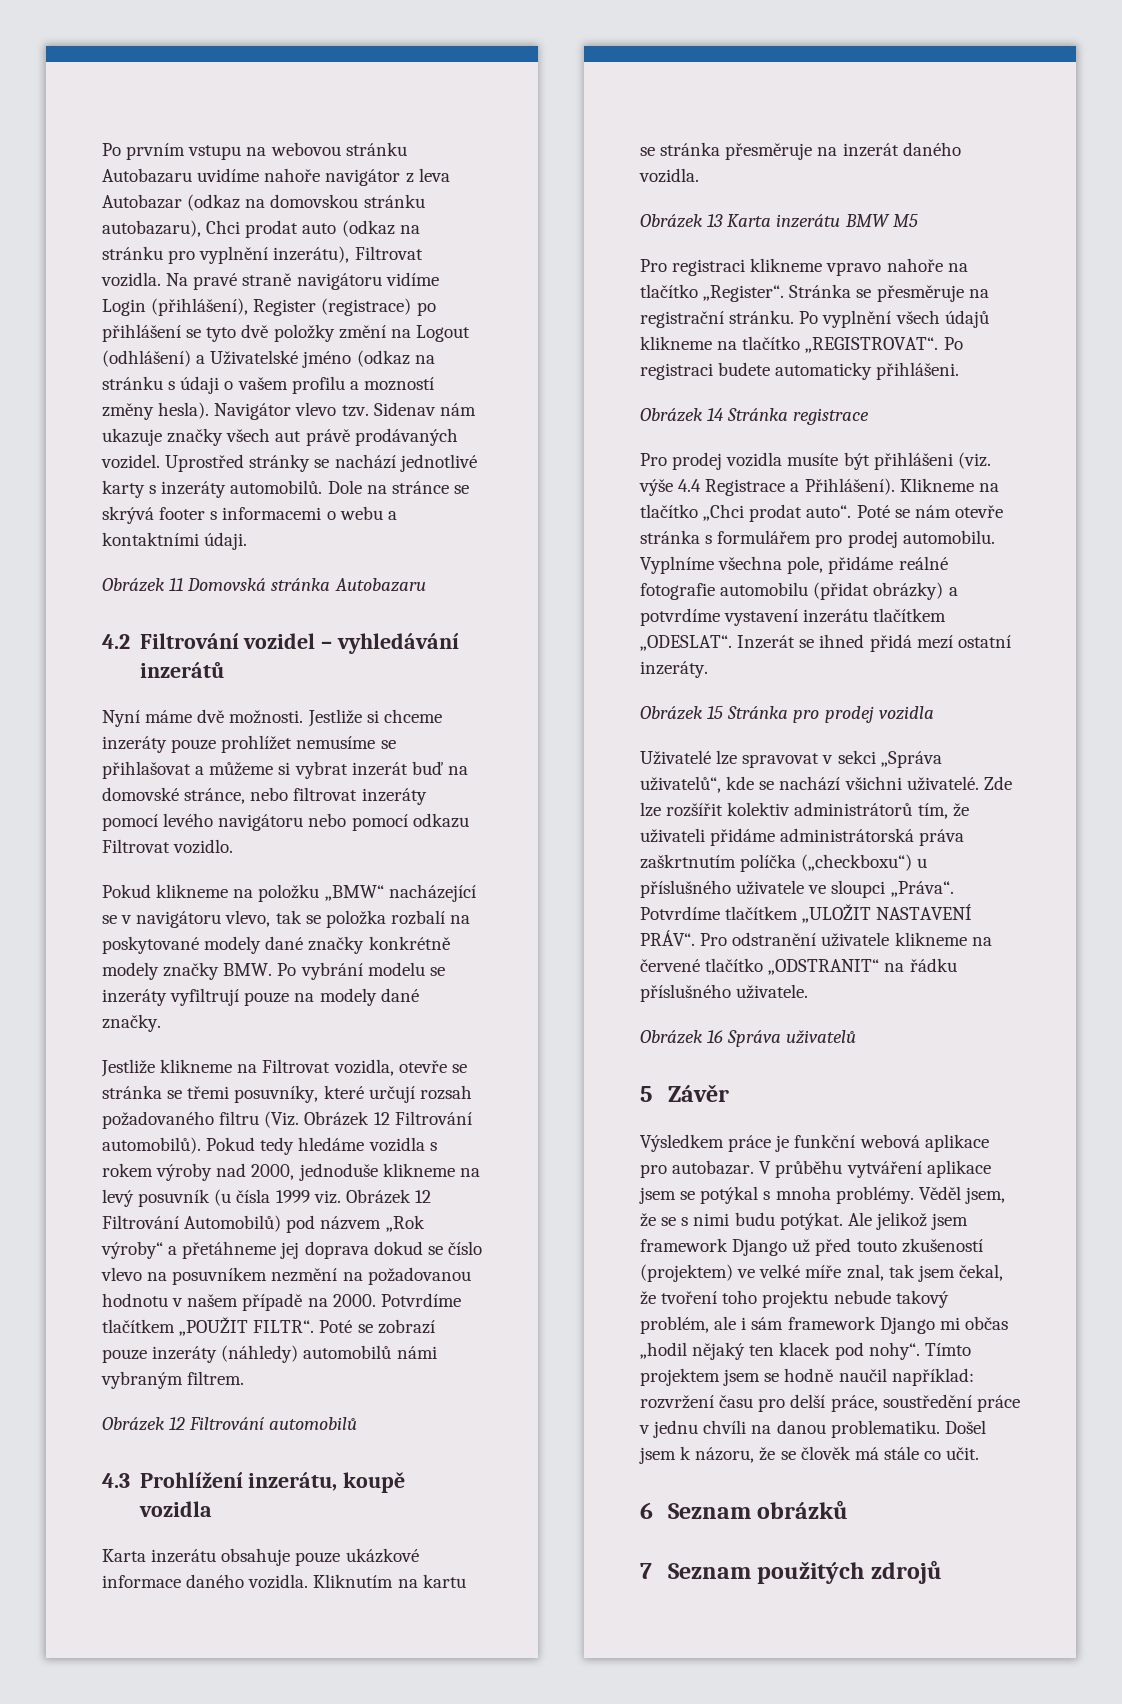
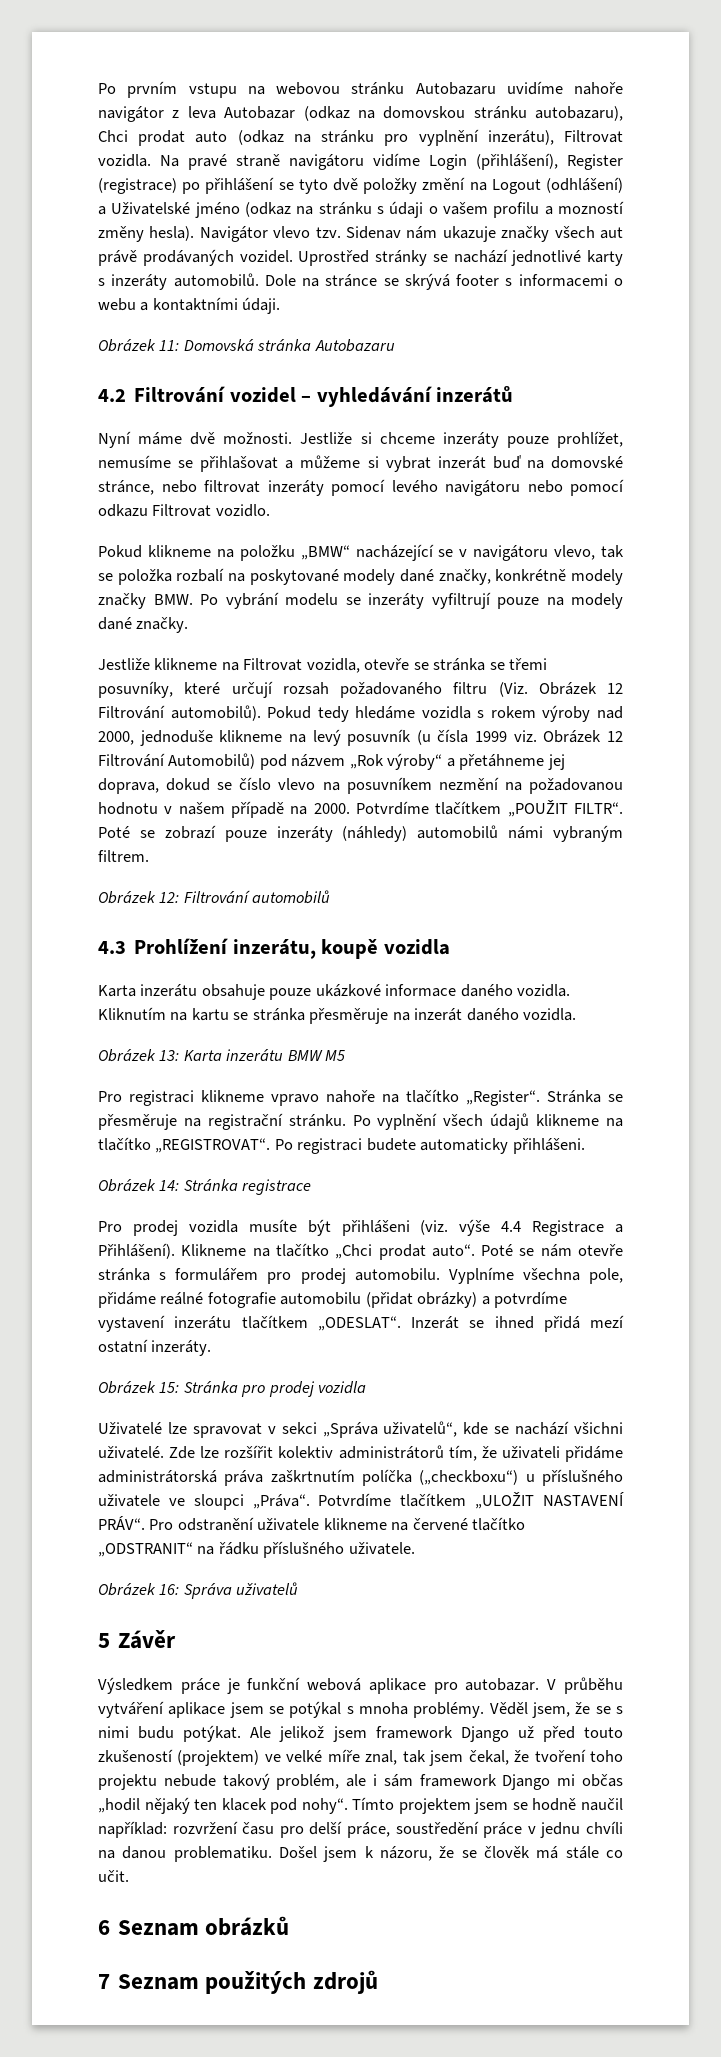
- Obrázek 11 Domovská stránka Autobazaru
+ Obrázek 11: Domovská stránka Autobazaru
- Jestliže si chceme inzeráty pouze prohlížet nemusíme se přihlašovat a můžeme si vybrat inzerát buď na domovské stránce, nebo filtrovat inzeráty pomocí levého navigátoru nebo pomocí odkazu Filtrovat vozidlo.
+ Jestliže si chceme inzeráty pouze prohlížet, nemusíme se přihlašovat a můžeme si vybrat inzerát buď na domovské stránce, nebo filtrovat inzeráty pomocí levého navigátoru nebo pomocí odkazu Filtrovat vozidlo.
- Pokud klikneme na položku „BMW“ nacházející se v navigátoru vlevo, tak se položka rozbalí na poskytované modely dané značky konkrétně modely značky BMW. Po vybrání modelu se inzeráty vyfiltrují pouze na modely dané značky.
+ Pokud klikneme na položku „BMW“ nacházející se v navigátoru vlevo, tak se položka rozbalí na poskytované modely dané značky, konkrétně modely značky BMW. Po vybrání modelu se inzeráty vyfiltrují pouze na modely dané značky.
- Pokud tedy hledáme vozidla s rokem výroby nad 2000, jednoduše klikneme na levý posuvník (u čísla 1999 viz. Obrázek 12 Filtrování Automobilů) pod názvem „Rok výroby“ a přetáhneme jej doprava dokud se číslo vlevo na posuvníkem nezmění na požadovanou hodnotu v našem případě na 2000.
+ Pokud tedy hledáme vozidla s rokem výroby nad 2000, jednoduše klikneme na levý posuvník (u čísla 1999 viz. Obrázek 12 Filtrování Automobilů) pod názvem „Rok výroby“ a přetáhneme jej doprava, dokud se číslo vlevo na posuvníkem nezmění na požadovanou hodnotu v našem případě na 2000.
- Obrázek 12 Filtrování automobilů
+ Obrázek 12: Filtrování automobilů
- Obrázek 13 Karta inzerátu BMW M5
+ Obrázek 13: Karta inzerátu BMW M5
- Obrázek 14 Stránka registrace
+ Obrázek 14: Stránka registrace
- Obrázek 15 Stránka pro prodej vozidla
+ Obrázek 15: Stránka pro prodej vozidla
- Obrázek 16 Správa uživatelů
+ Obrázek 16: Správa uživatelů

